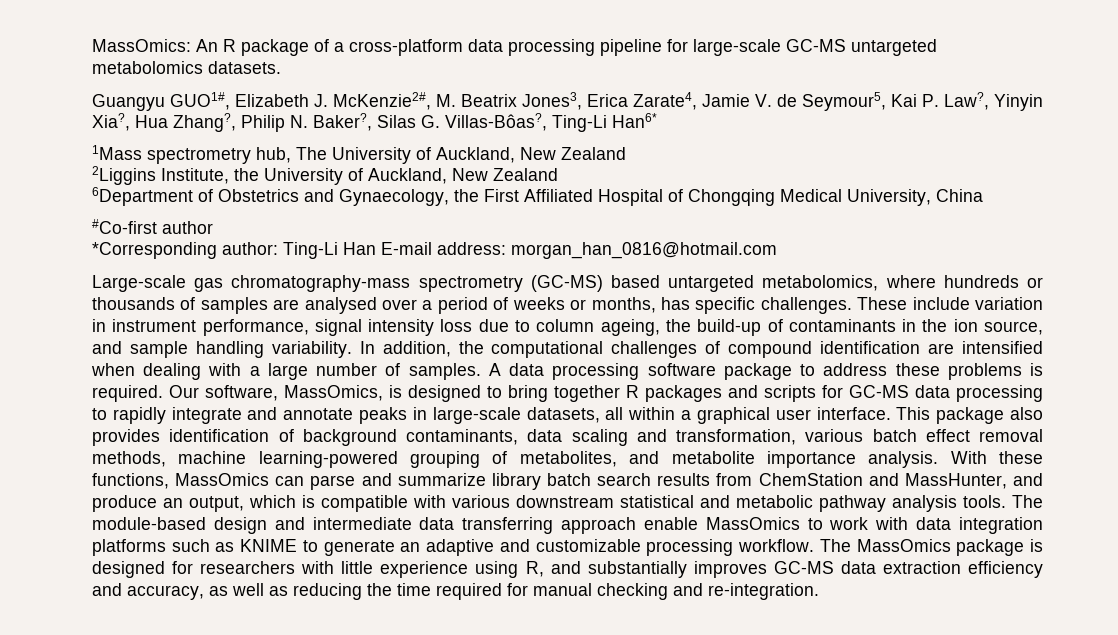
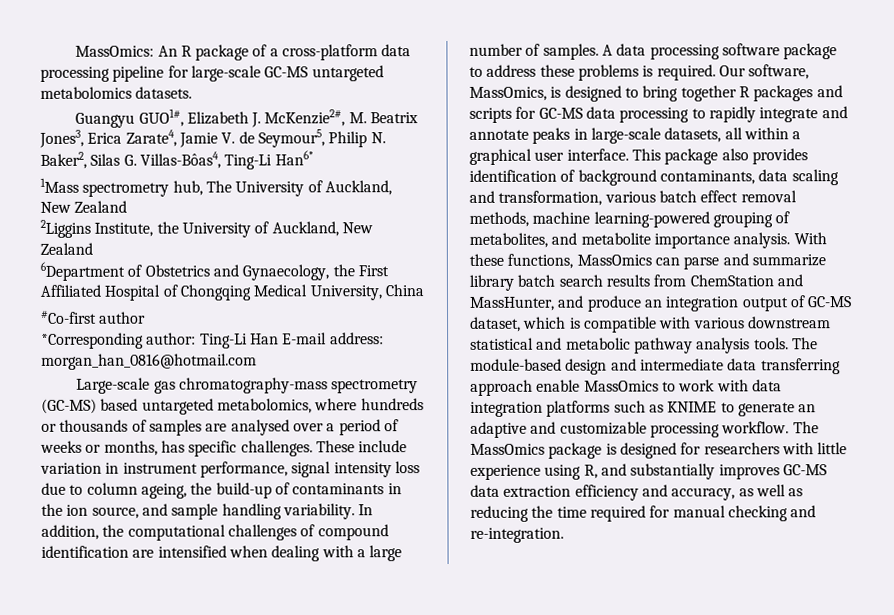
- Guangyu GUO1#, Elizabeth J. McKenzie2#, M. Beatrix Jones3, Erica Zarate4, Jamie V. de Seymour5, Kai P. Law?, Yinyin Xia?, Hua Zhang?, Philip N. Baker?, Silas G. Villas-Bôas?, Ting-Li Han6*
+ Guangyu GUO1#, Elizabeth J. McKenzie2#, M. Beatrix Jones3, Erica Zarate4, Jamie V. de Seymour5, Philip N. Baker2, Silas G. Villas-Bôas4, Ting-Li Han6*
- With these functions, MassOmics can parse and summarize library batch search results from ChemStation and MassHunter, and produce an output, which is compatible with various downstream statistical and metabolic pathway analysis tools.
+ With these functions, MassOmics can parse and summarize library batch search results from ChemStation and MassHunter, and produce an integration output of GC-MS dataset, which is compatible with various downstream statistical and metabolic pathway analysis tools.

